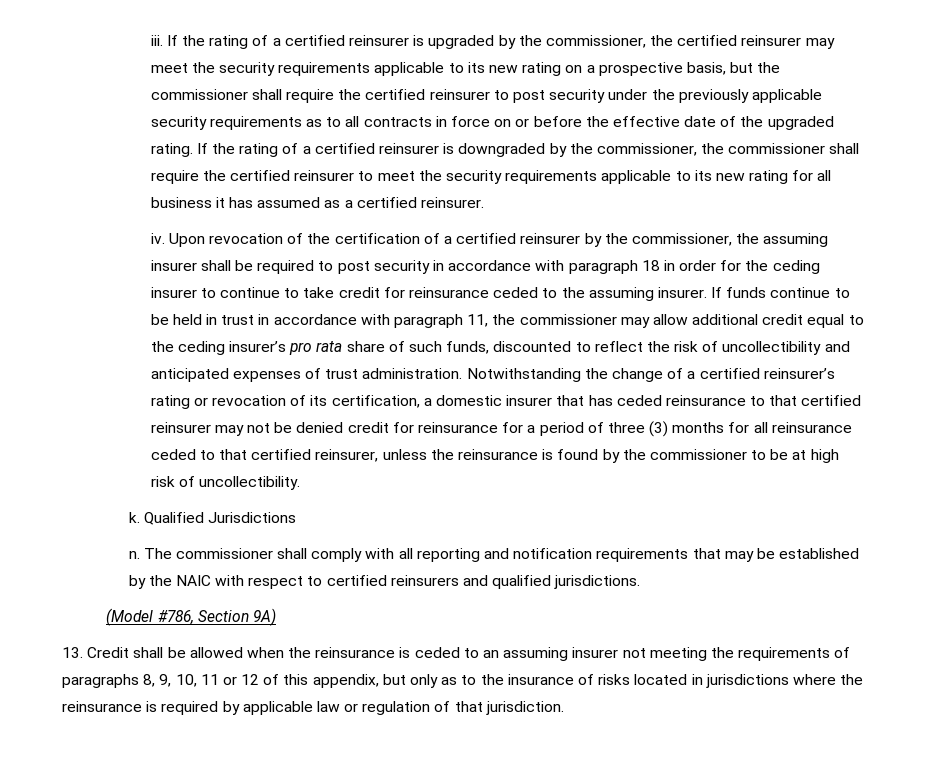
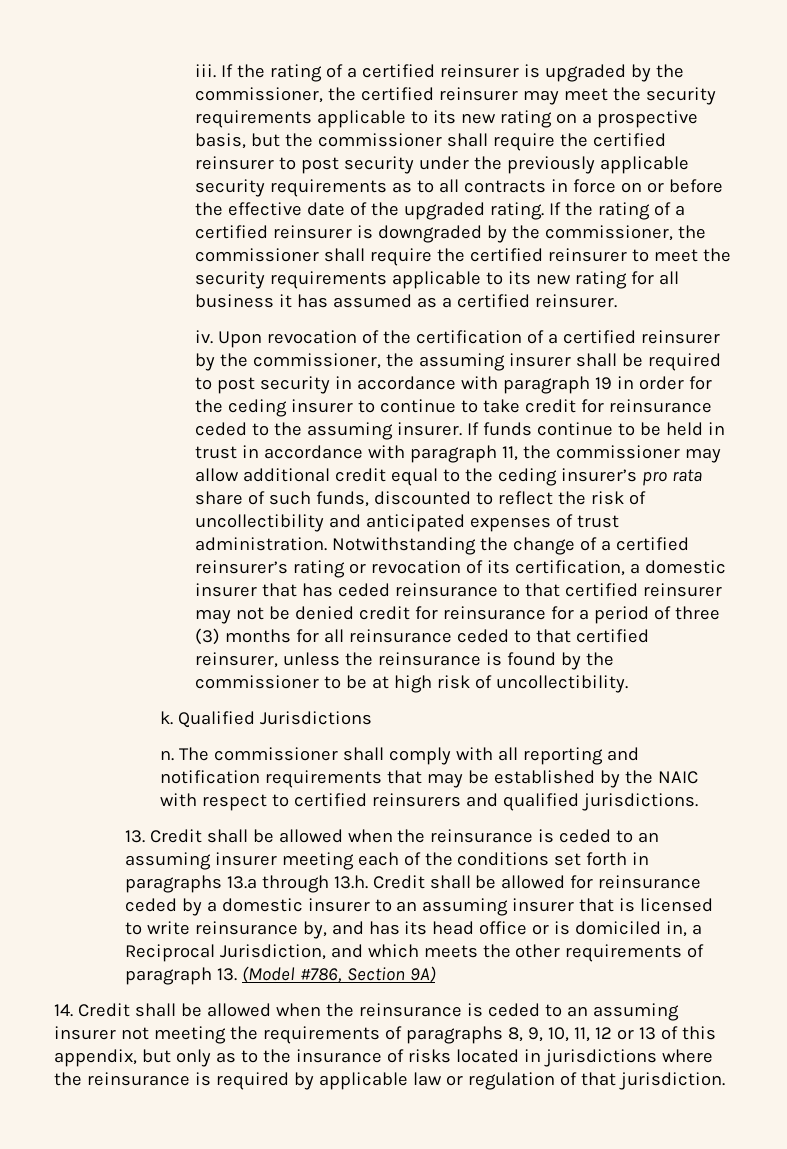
- Upon revocation of the certification of a certified reinsurer by the commissioner, the assuming insurer shall be required to post security in accordance with paragraph 18 in order for the ceding insurer to continue to take credit for reinsurance ceded to the assuming insurer.
+ Upon revocation of the certification of a certified reinsurer by the commissioner, the assuming insurer shall be required to post security in accordance with paragraph 19 in order for the ceding insurer to continue to take credit for reinsurance ceded to the assuming insurer.
- (Model #786, Section 9A)
+ 13. Credit shall be allowed when the reinsurance is ceded to an assuming insurer meeting each of the conditions set forth in paragraphs 13.a through 13.h. Credit shall be allowed for reinsurance ceded by a domestic insurer to an assuming insurer that is licensed to write reinsurance by, and has its head office or is domiciled in, a Reciprocal Jurisdiction, and which meets the other requirements of paragraph 13. (Model #786, Section 9A)
- 13. Credit shall be allowed when the reinsurance is ceded to an assuming insurer not meeting the requirements of paragraphs 8, 9, 10, 11 or 12 of this appendix, but only as to the insurance of risks located in jurisdictions where the reinsurance is required by applicable law or regulation of that jurisdiction.
+ 14. Credit shall be allowed when the reinsurance is ceded to an assuming insurer not meeting the requirements of paragraphs 8, 9, 10, 11, 12 or 13 of this appendix, but only as to the insurance of risks located in jurisdictions where the reinsurance is required by applicable law or regulation of that jurisdiction.

